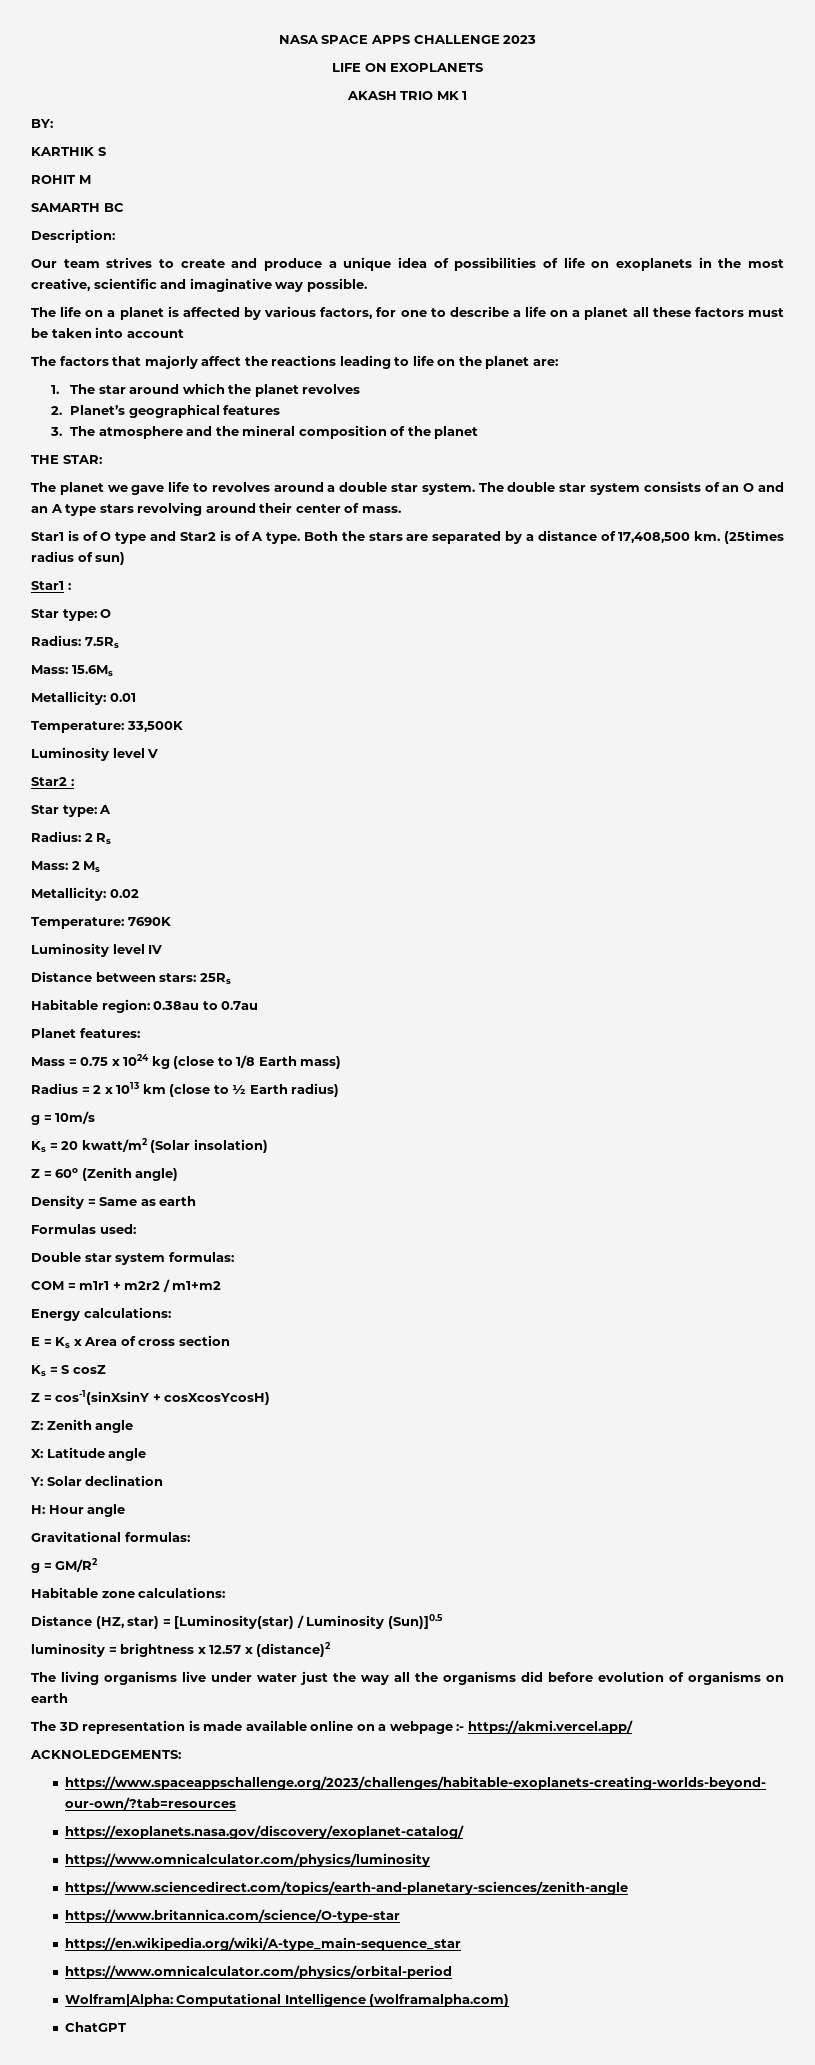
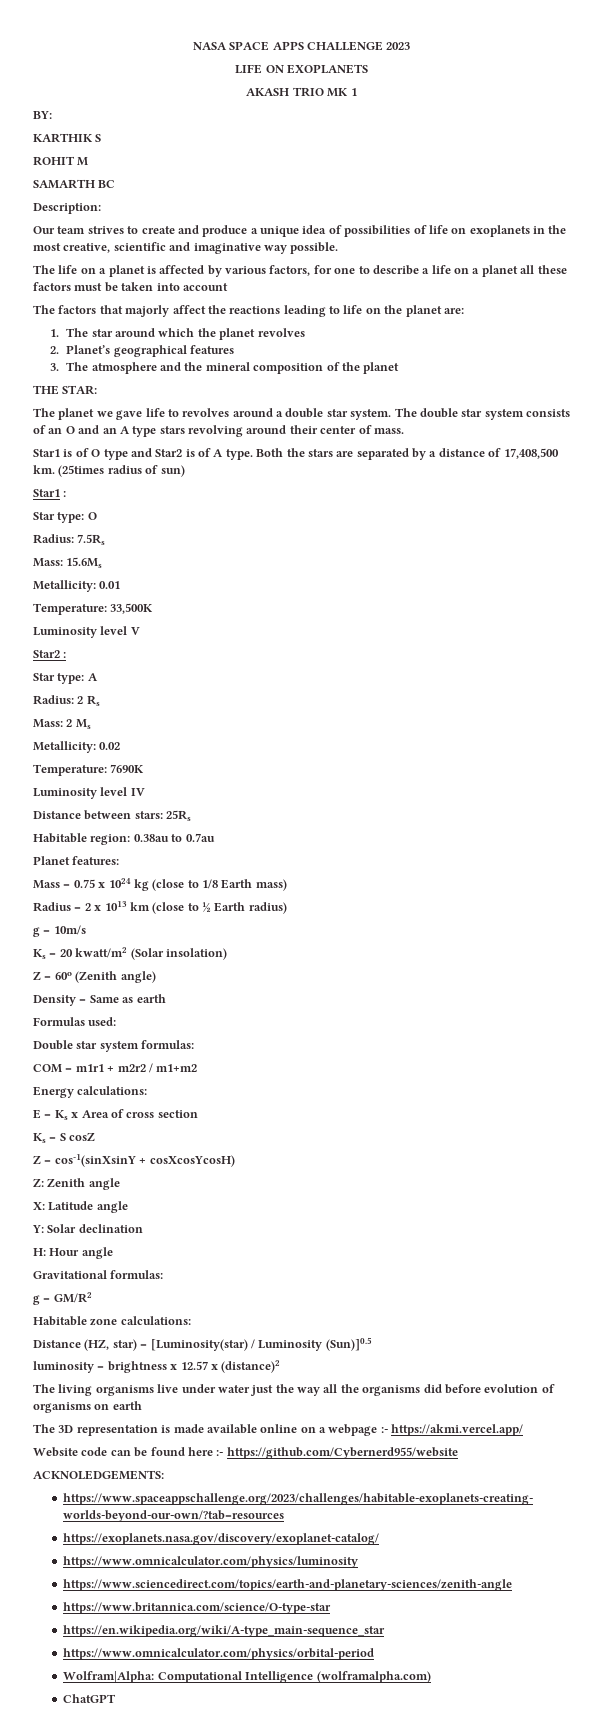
+ Website code can be found here :- https://github.com/Cybernerd955/website

